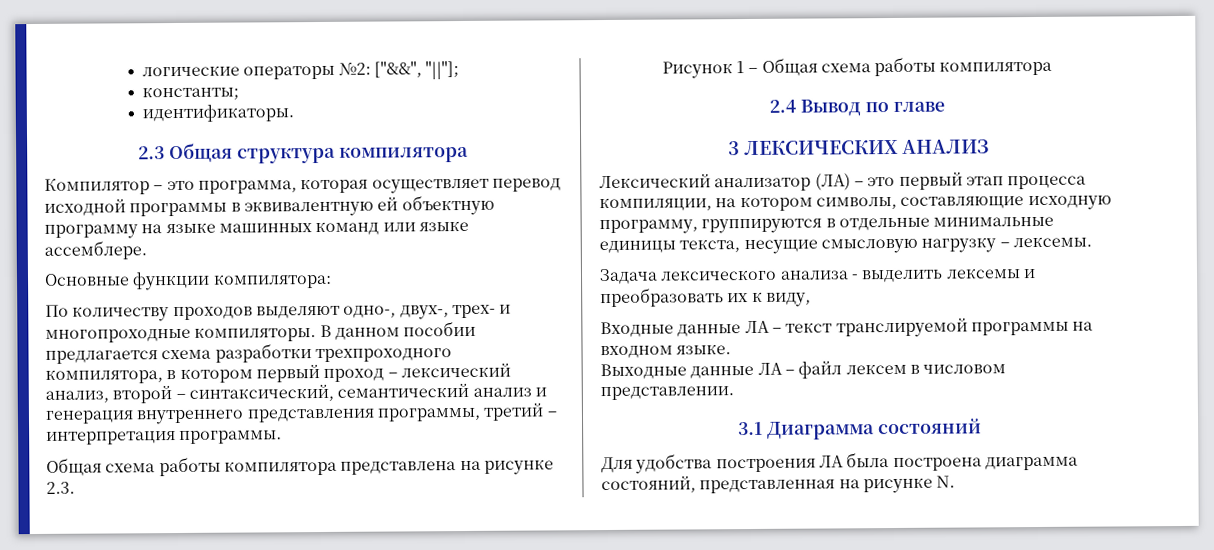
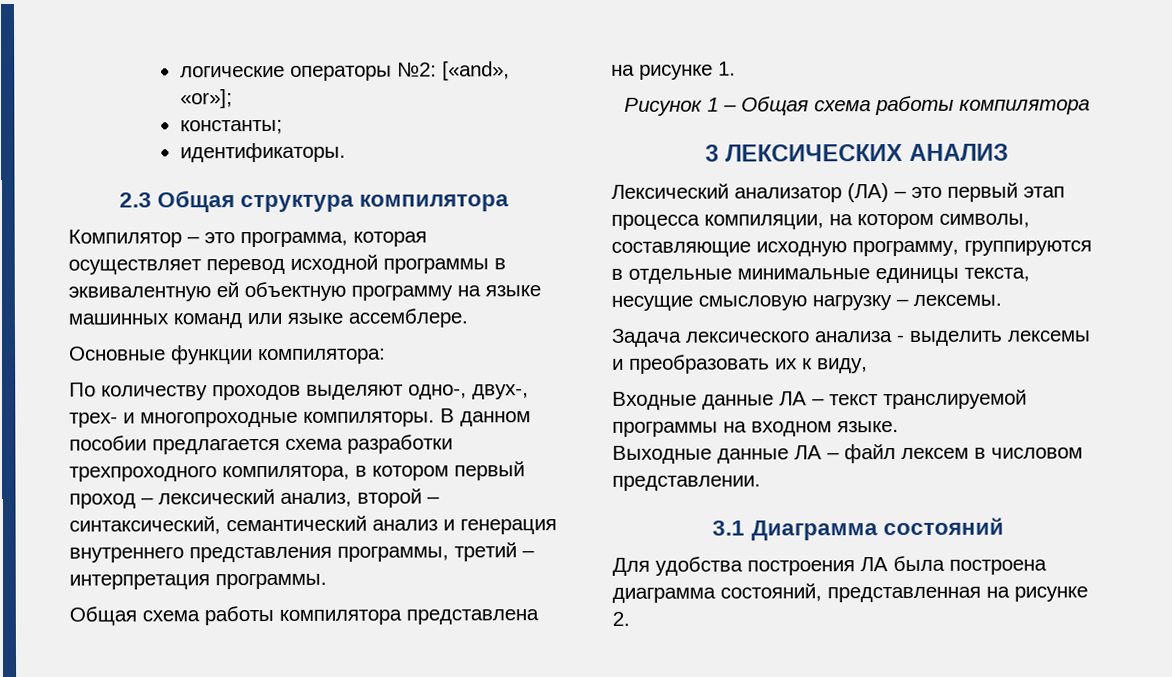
- логические операторы №2: ["&&", "||"];
+ логические операторы №2: [«and», «or»];
- Общая схема работы компилятора представлена на рисунке 2.3.
+ Общая схема работы компилятора представлена на рисунке 1.
- 2.4 Вывод по главе
- Для удобства построения ЛА была построена диаграмма состояний, представленная на рисунке N.
+ Для удобства построения ЛА была построена диаграмма состояний, представленная на рисунке 2.

